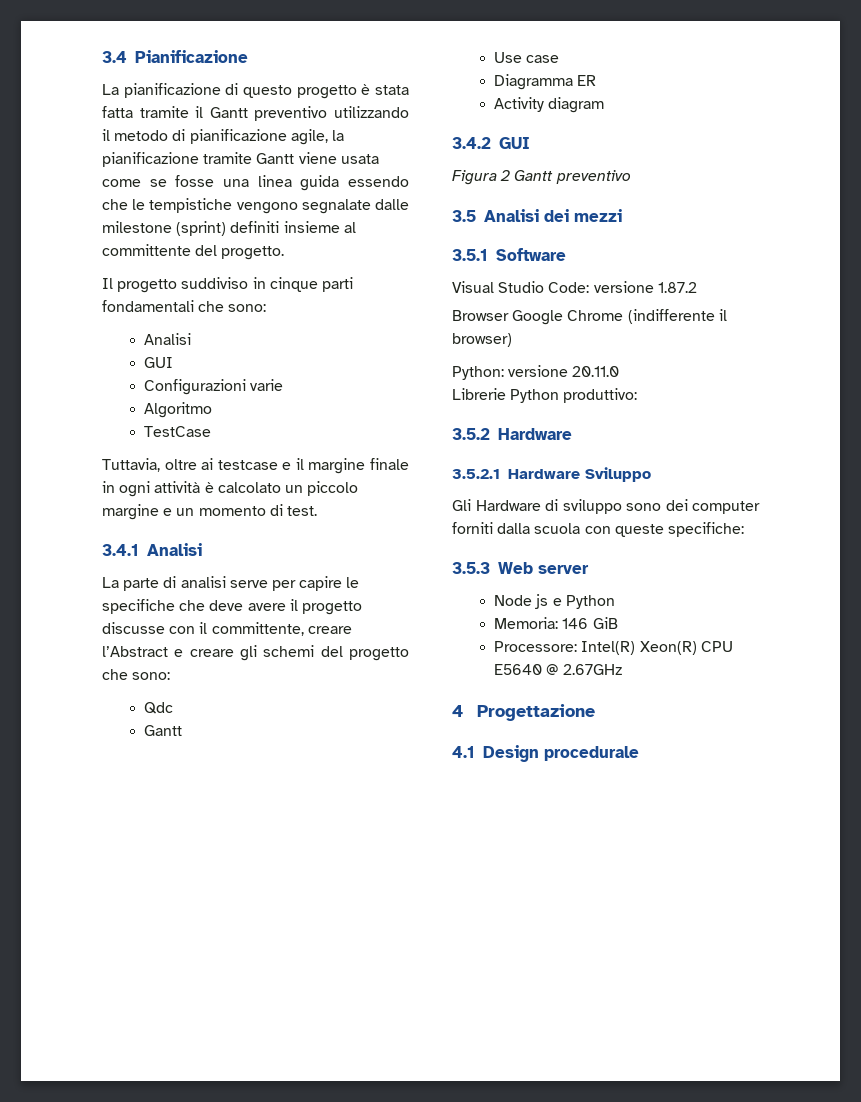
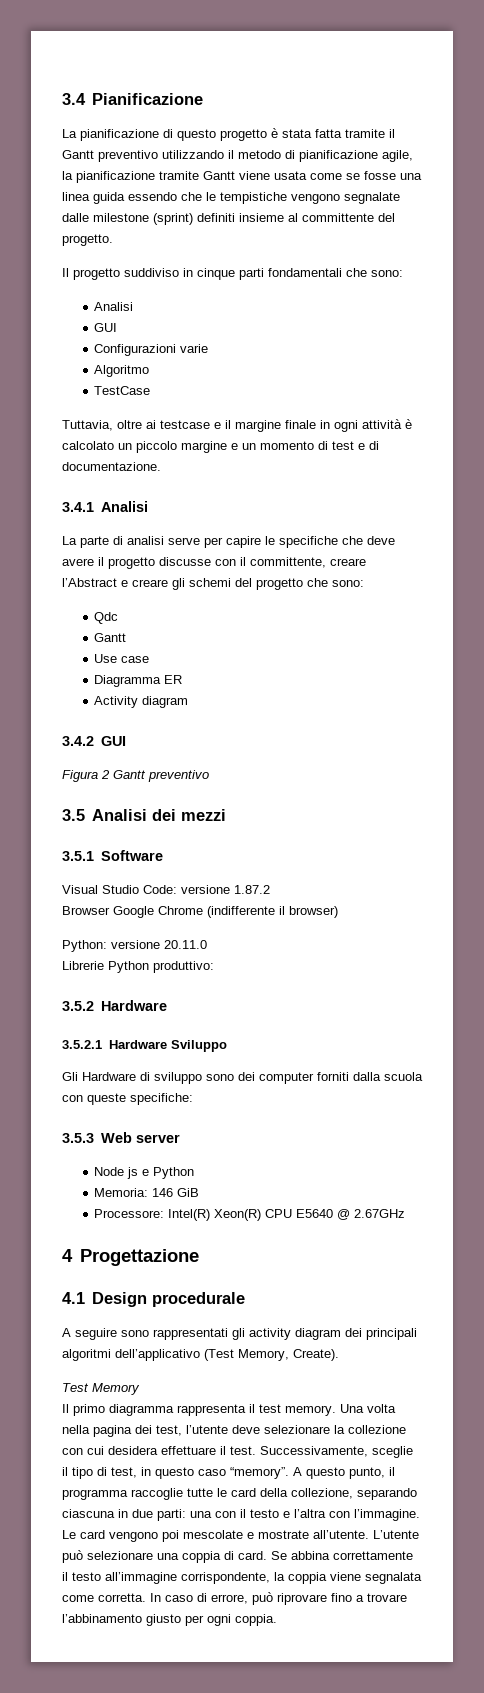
- Tuttavia, oltre ai testcase e il margine finale in ogni attività è calcolato un piccolo margine e un momento di test.
+ Tuttavia, oltre ai testcase e il margine finale in ogni attività è calcolato un piccolo margine e un momento di test e di documentazione.
+ A seguire sono rappresentati gli activity diagram dei principali algoritmi dell’applicativo (Test Memory, Create).
+ Test Memory
+ Il primo diagramma rappresenta il test memory. Una volta nella pagina dei test, l’utente deve selezionare la collezione con cui desidera effettuare il test. Successivamente, sceglie il tipo di test, in questo caso “memory”. A questo punto, il programma raccoglie tutte le card della collezione, separando ciascuna in due parti: una con il testo e l’altra con l’immagine. Le card vengono poi mescolate e mostrate all’utente. L’utente può selezionare una coppia di card. Se abbina correttamente il testo all’immagine corrispondente, la coppia viene segnalata come corretta. In caso di errore, può riprovare fino a trovare l’abbinamento giusto per ogni coppia.

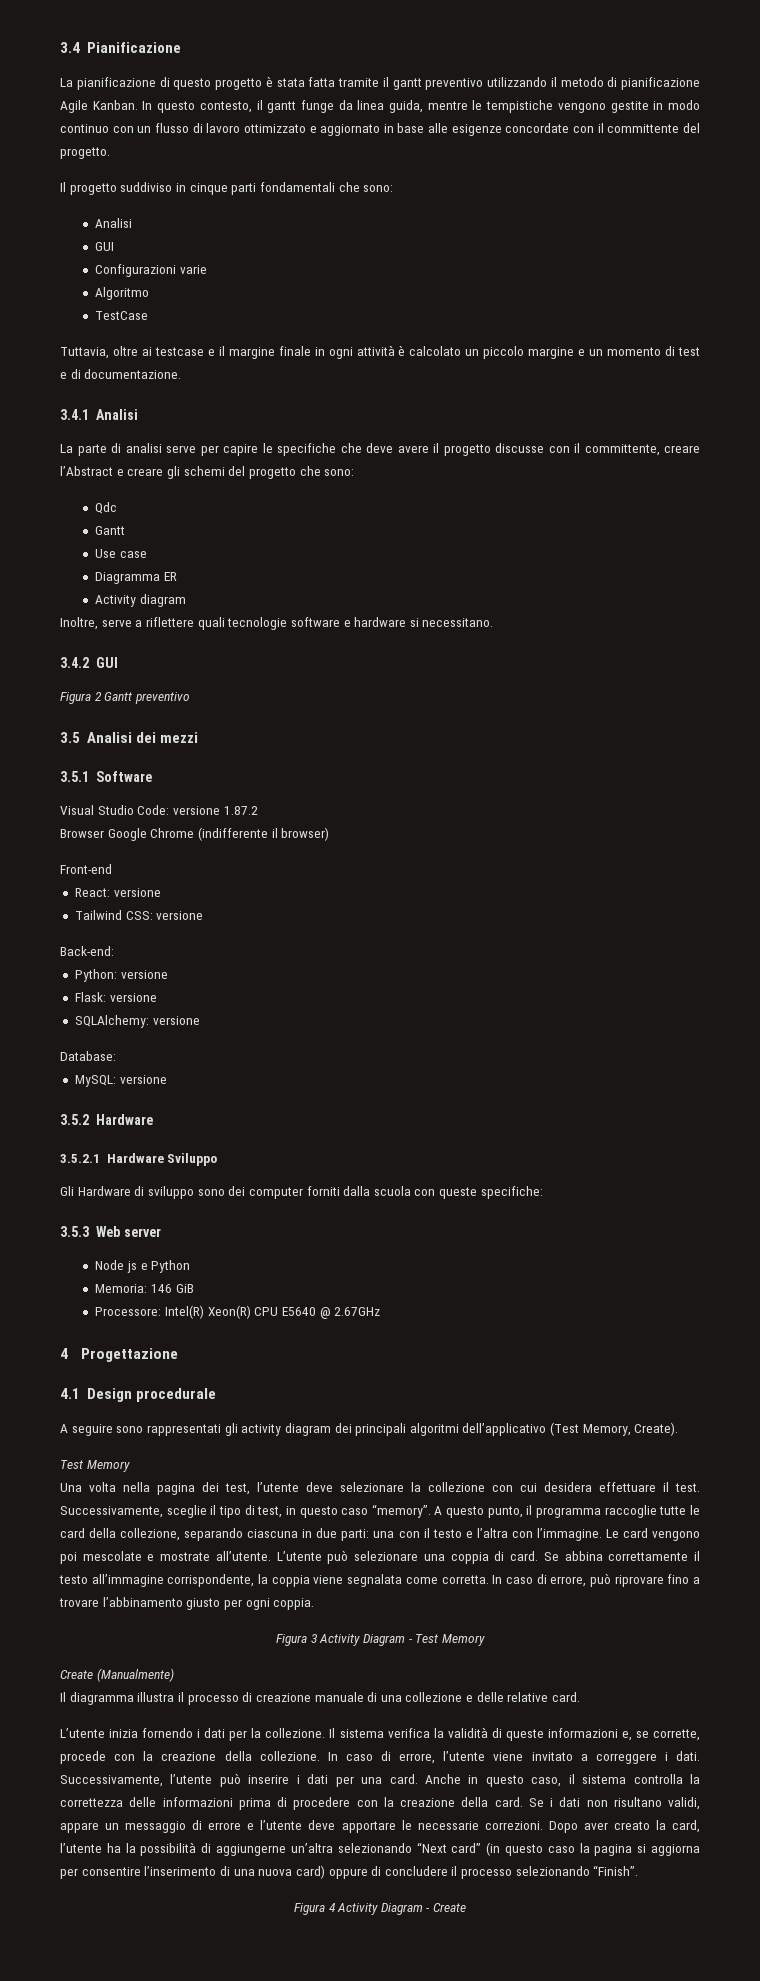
- La pianificazione di questo progetto è stata fatta tramite il Gantt preventivo utilizzando il metodo di pianificazione agile, la pianificazione tramite Gantt viene usata come se fosse una linea guida essendo che le tempistiche vengono segnalate dalle milestone (sprint) definiti insieme al committente del progetto.
+ La pianificazione di questo progetto è stata fatta tramite il gantt preventivo utilizzando il metodo di pianificazione Agile Kanban. In questo contesto, il gantt funge da linea guida, mentre le tempistiche vengono gestite in modo continuo con un flusso di lavoro ottimizzato e aggiornato in base alle esigenze concordate con il committente del progetto.
+ Inoltre, serve a riflettere quali tecnologie software e hardware si necessitano.
- Python: versione 20.11.0
- Librerie Python produttivo:
+ Front-end
+ React: versione
+ Tailwind CSS: versione
+ Back-end:
+ Python: versione
+ Flask: versione
+ SQLAlchemy: versione
+ Database:
+ MySQL: versione
- Il primo diagramma rappresenta il test memory.
+ Figura 3 Activity Diagram - Test Memory
+ Create (Manualmente)
+ Il diagramma illustra il processo di creazione manuale di una collezione e delle relative card.
+ L’utente inizia fornendo i dati per la collezione. Il sistema verifica la validità di queste informazioni e, se corrette, procede con la creazione della collezione. In caso di errore, l’utente viene invitato a correggere i dati. Successivamente, l’utente può inserire i dati per una card. Anche in questo caso, il sistema controlla la correttezza delle informazioni prima di procedere con la creazione della card. Se i dati non risultano validi, appare un messaggio di errore e l’utente deve apportare le necessarie correzioni. Dopo aver creato la card, l’utente ha la possibilità di aggiungerne un’altra selezionando “Next card” (in questo caso la pagina si aggiorna per consentire l’inserimento di una nuova card) oppure di concludere il processo selezionando “Finish”.
+ Figura 4 Activity Diagram - Create

